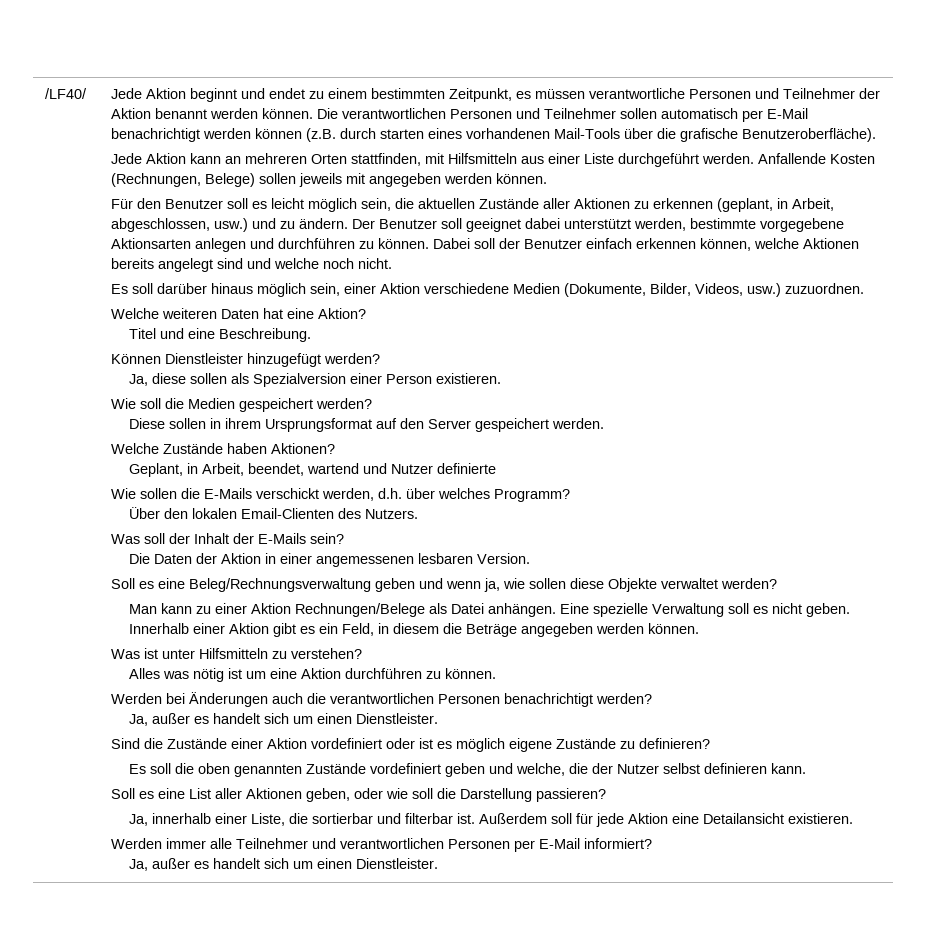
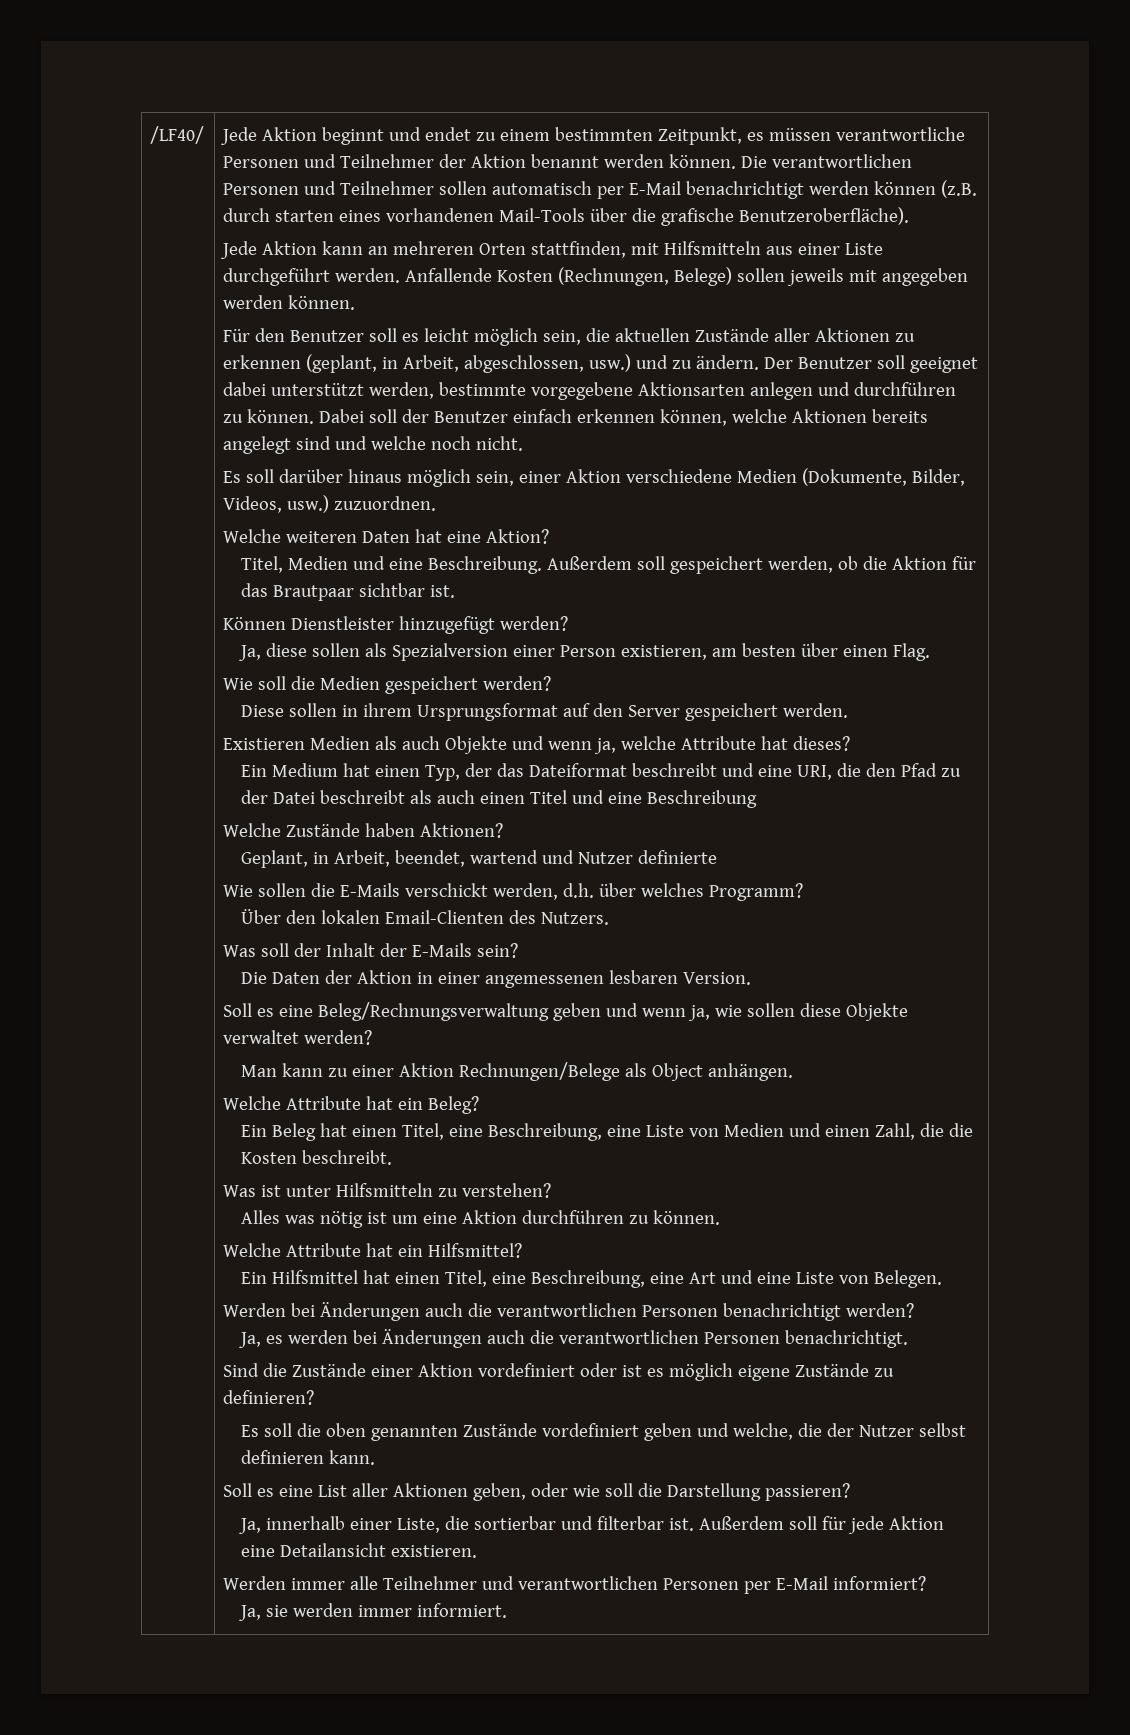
- Titel und eine Beschreibung.
+ Titel, Medien und eine Beschreibung. Außerdem soll gespeichert werden, ob die Aktion für das Brautpaar sichtbar ist.
- Ja, diese sollen als Spezialversion einer Person existieren.
+ Ja, diese sollen als Spezialversion einer Person existieren, am besten über einen Flag.
+ Existieren Medien als auch Objekte und wenn ja, welche Attribute hat dieses?
+ Ein Medium hat einen Typ, der das Dateiformat beschreibt und eine URI, die den Pfad zu der Datei beschreibt als auch einen Titel und eine Beschreibung
- Man kann zu einer Aktion Rechnungen/Belege als Datei anhängen. Eine spezielle Verwaltung soll es nicht geben. Innerhalb einer Aktion gibt es ein Feld, in diesem die Beträge angegeben werden können.
+ Man kann zu einer Aktion Rechnungen/Belege als Object anhängen.
+ Welche Attribute hat ein Beleg?
+ Ein Beleg hat einen Titel, eine Beschreibung, eine Liste von Medien und einen Zahl, die die Kosten beschreibt.
+ Welche Attribute hat ein Hilfsmittel?
+ Ein Hilfsmittel hat einen Titel, eine Beschreibung, eine Art und eine Liste von Belegen.
  Werden bei Änderungen auch die verantwortlichen Personen benachrichtigt werden?
- Ja, außer es handelt sich um einen Dienstleister.
+ Ja, es werden bei Änderungen auch die verantwortlichen Personen benachrichtigt.
  Werden immer alle Teilnehmer und verantwortlichen Personen per E-Mail informiert?
- Ja, außer es handelt sich um einen Dienstleister.
+ Ja, sie werden immer informiert.

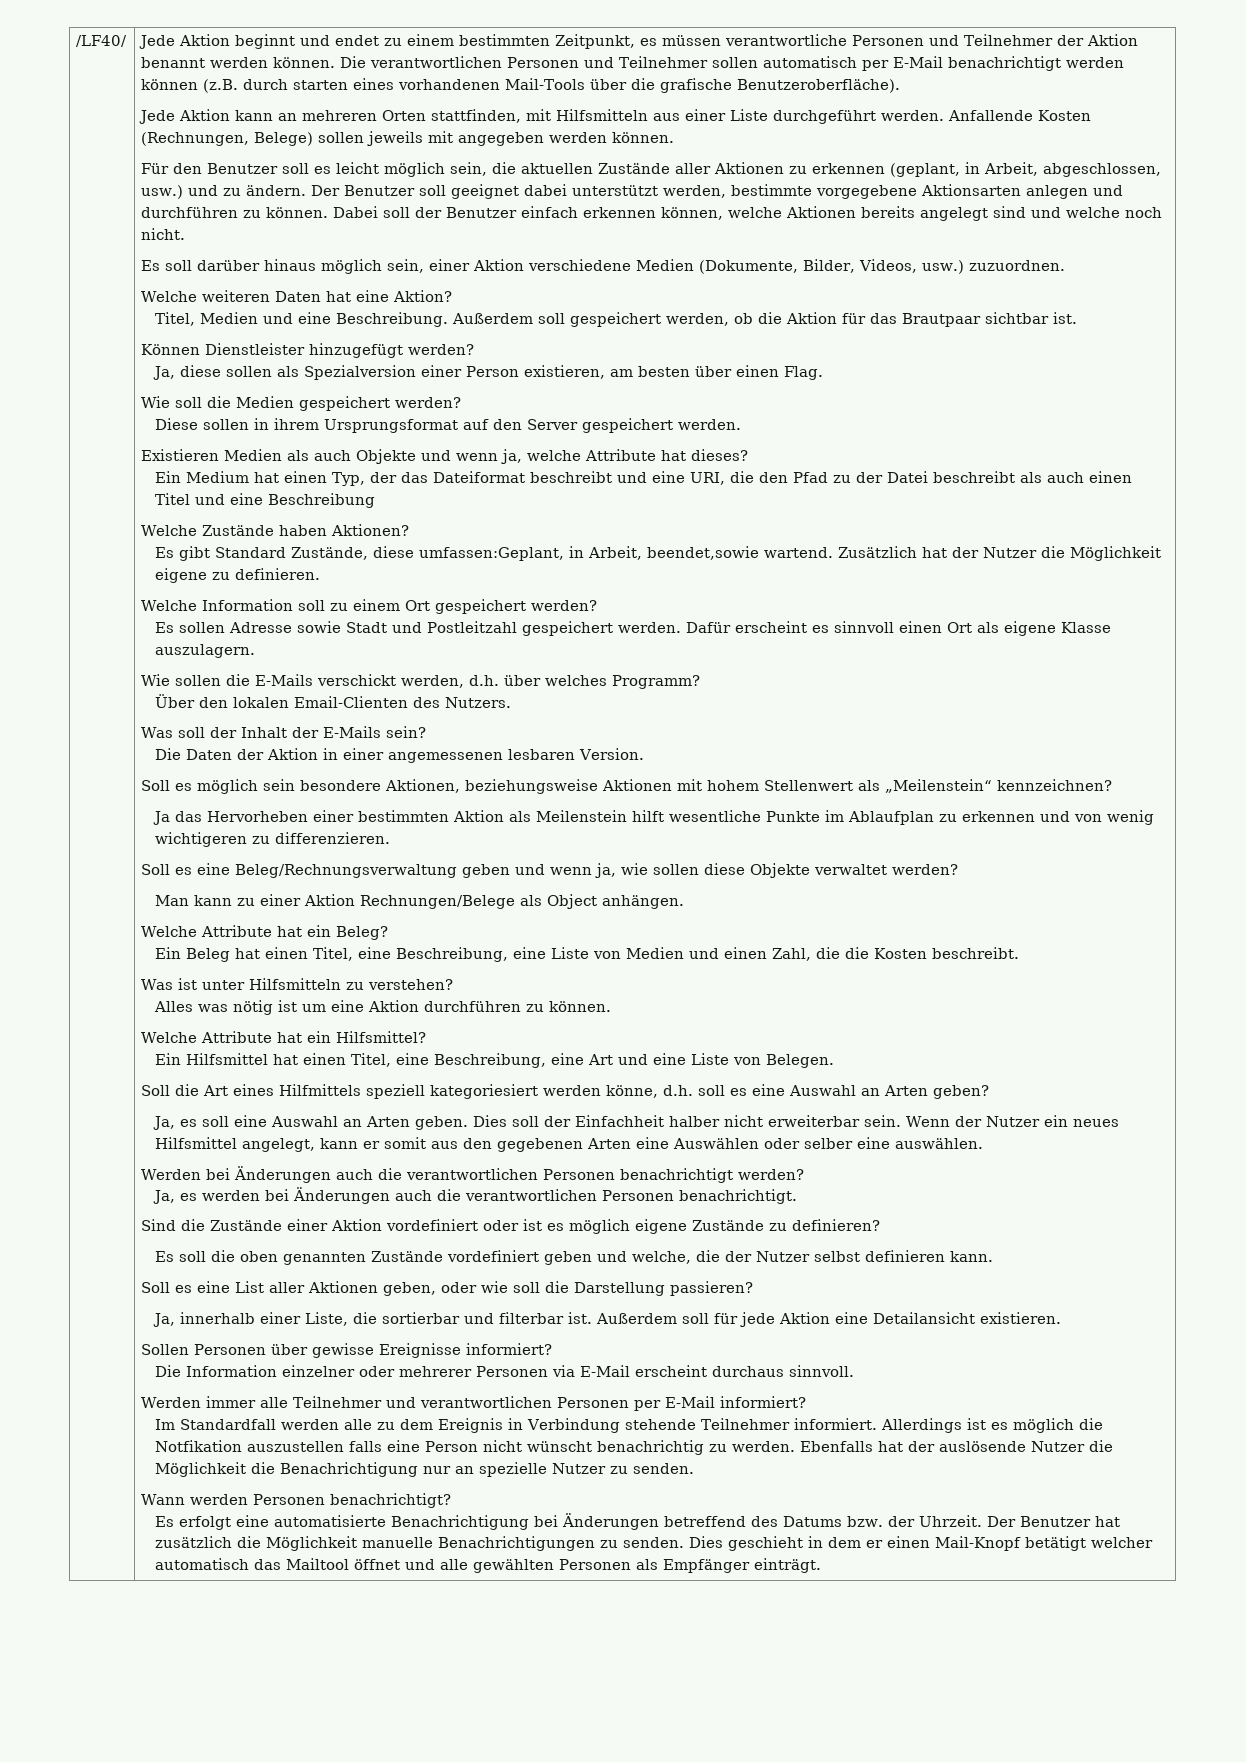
- Geplant, in Arbeit, beendet, wartend und Nutzer definierte
+ Es gibt Standard Zustände, diese umfassen:Geplant, in Arbeit, beendet,sowie wartend. Zusätzlich hat der Nutzer die Möglichkeit eigene zu definieren.
+ Welche Information soll zu einem Ort gespeichert werden?
+ Es sollen Adresse sowie Stadt und Postleitzahl gespeichert werden. Dafür erscheint es sinnvoll einen Ort als eigene Klasse auszulagern.
+ Soll es möglich sein besondere Aktionen, beziehungsweise Aktionen mit hohem Stellenwert als „Meilenstein“ kennzeichnen?
+ Ja das Hervorheben einer bestimmten Aktion als Meilenstein hilft wesentliche Punkte im Ablaufplan zu erkennen und von wenig wichtigeren zu differenzieren.
+ Soll die Art eines Hilfmittels speziell kategoriesiert werden könne, d.h. soll es eine Auswahl an Arten geben?
+ Ja, es soll eine Auswahl an Arten geben. Dies soll der Einfachheit halber nicht erweiterbar sein. Wenn der Nutzer ein neues Hilfsmittel angelegt, kann er somit aus den gegebenen Arten eine Auswählen oder selber eine auswählen.
+ Sollen Personen über gewisse Ereignisse informiert?
+ Die Information einzelner oder mehrerer Personen via E-Mail erscheint durchaus sinnvoll.
- Ja, sie werden immer informiert.
+ Im Standardfall werden alle zu dem Ereignis in Verbindung stehende Teilnehmer informiert. Allerdings ist es möglich die Notfikation auszustellen falls eine Person nicht wünscht benachrichtig zu werden. Ebenfalls hat der auslösende Nutzer die Möglichkeit die Benachrichtigung nur an spezielle Nutzer zu senden.
+ Wann werden Personen benachrichtigt?
+ Es erfolgt eine automatisierte Benachrichtigung bei Änderungen betreffend des Datums bzw. der Uhrzeit. Der Benutzer hat zusätzlich die Möglichkeit manuelle Benachrichtigungen zu senden. Dies geschieht in dem er einen Mail-Knopf betätigt welcher automatisch das Mailtool öffnet und alle gewählten Personen als Empfänger einträgt.

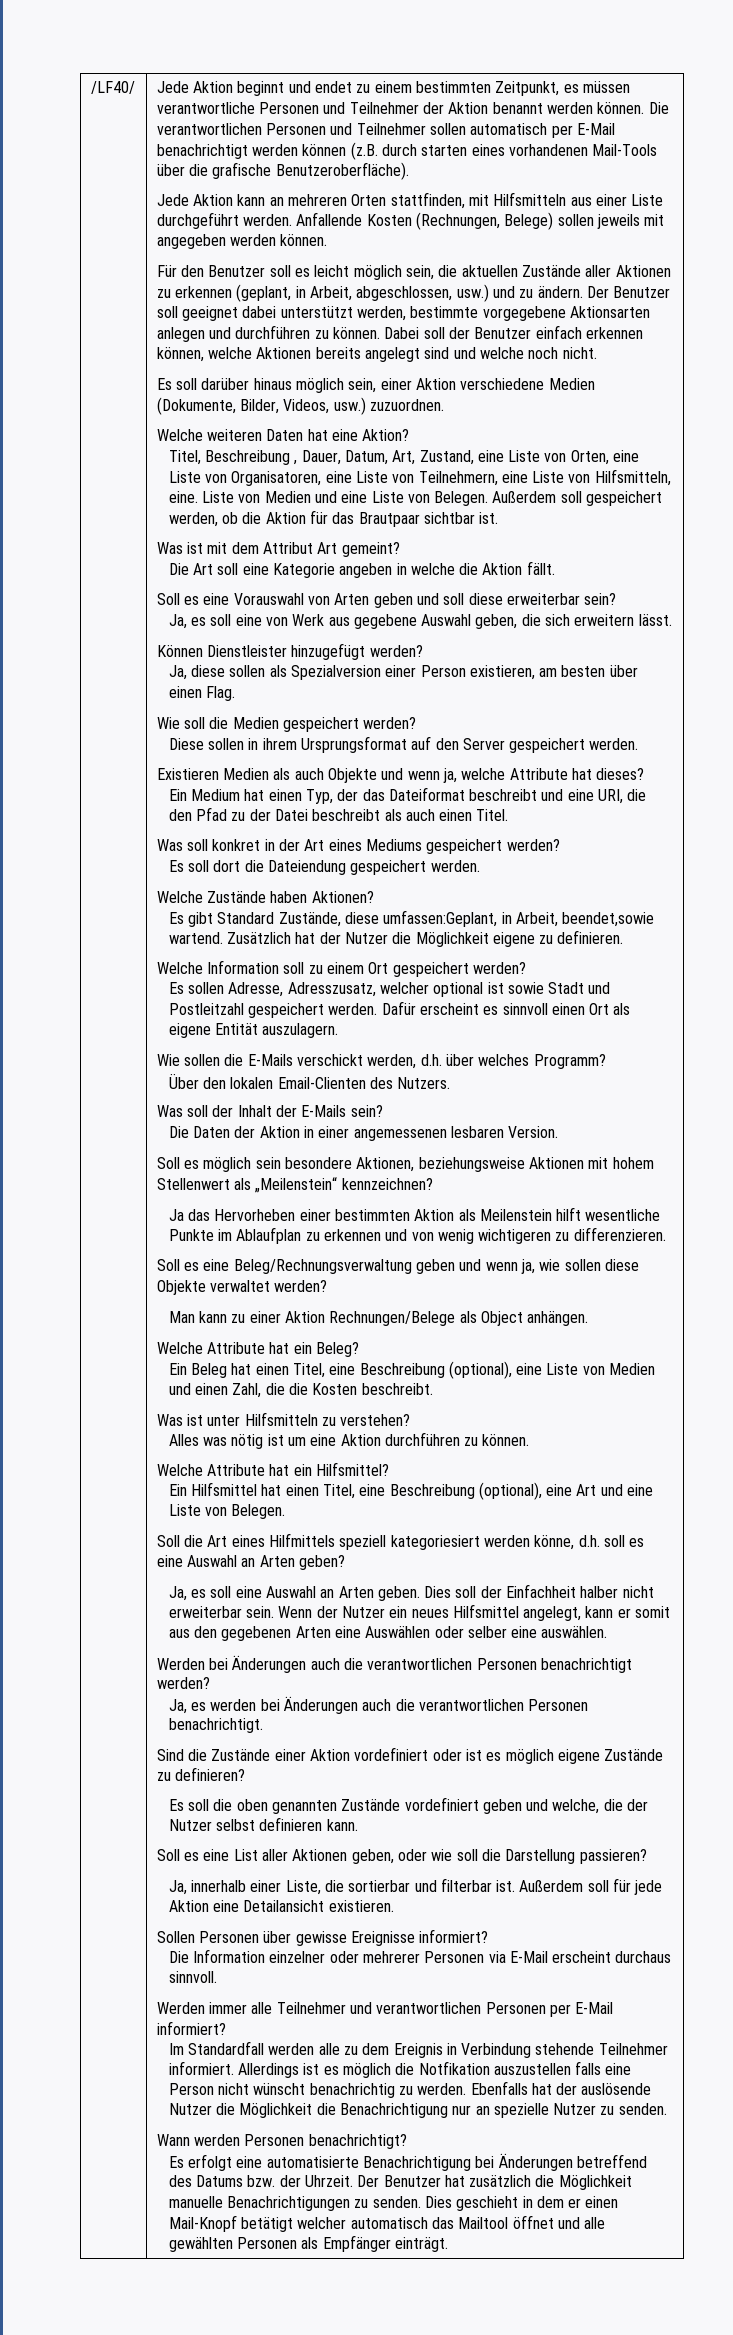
- Titel, Medien und eine Beschreibung.
+ Titel, Beschreibung , Dauer, Datum, Art, Zustand, eine Liste von Orten, eine Liste von Organisatoren, eine Liste von Teilnehmern, eine Liste von Hilfsmitteln, eine. Liste von Medien und eine Liste von Belegen.
+ Was ist mit dem Attribut Art gemeint?
+ Die Art soll eine Kategorie angeben in welche die Aktion fällt.
+ Soll es eine Vorauswahl von Arten geben und soll diese erweiterbar sein?
+ Ja, es soll eine von Werk aus gegebene Auswahl geben, die sich erweitern lässt.
- Ein Medium hat einen Typ, der das Dateiformat beschreibt und eine URI, die den Pfad zu der Datei beschreibt als auch einen Titel und eine Beschreibung
+ Ein Medium hat einen Typ, der das Dateiformat beschreibt und eine URI, die den Pfad zu der Datei beschreibt als auch einen Titel.
+ Was soll konkret in der Art eines Mediums gespeichert werden?
+ Es soll dort die Dateiendung gespeichert werden.
- Es sollen Adresse sowie Stadt und Postleitzahl gespeichert werden.
+ Es sollen Adresse, Adresszusatz, welcher optional ist sowie Stadt und Postleitzahl gespeichert werden.
- Dafür erscheint es sinnvoll einen Ort als eigene Klasse auszulagern.
+ Dafür erscheint es sinnvoll einen Ort als eigene Entität auszulagern.
- Ein Beleg hat einen Titel, eine Beschreibung, eine Liste von Medien und einen Zahl, die die Kosten beschreibt.
+ Ein Beleg hat einen Titel, eine Beschreibung (optional), eine Liste von Medien und einen Zahl, die die Kosten beschreibt.
- Ein Hilfsmittel hat einen Titel, eine Beschreibung, eine Art und eine Liste von Belegen.
+ Ein Hilfsmittel hat einen Titel, eine Beschreibung (optional), eine Art und eine Liste von Belegen.

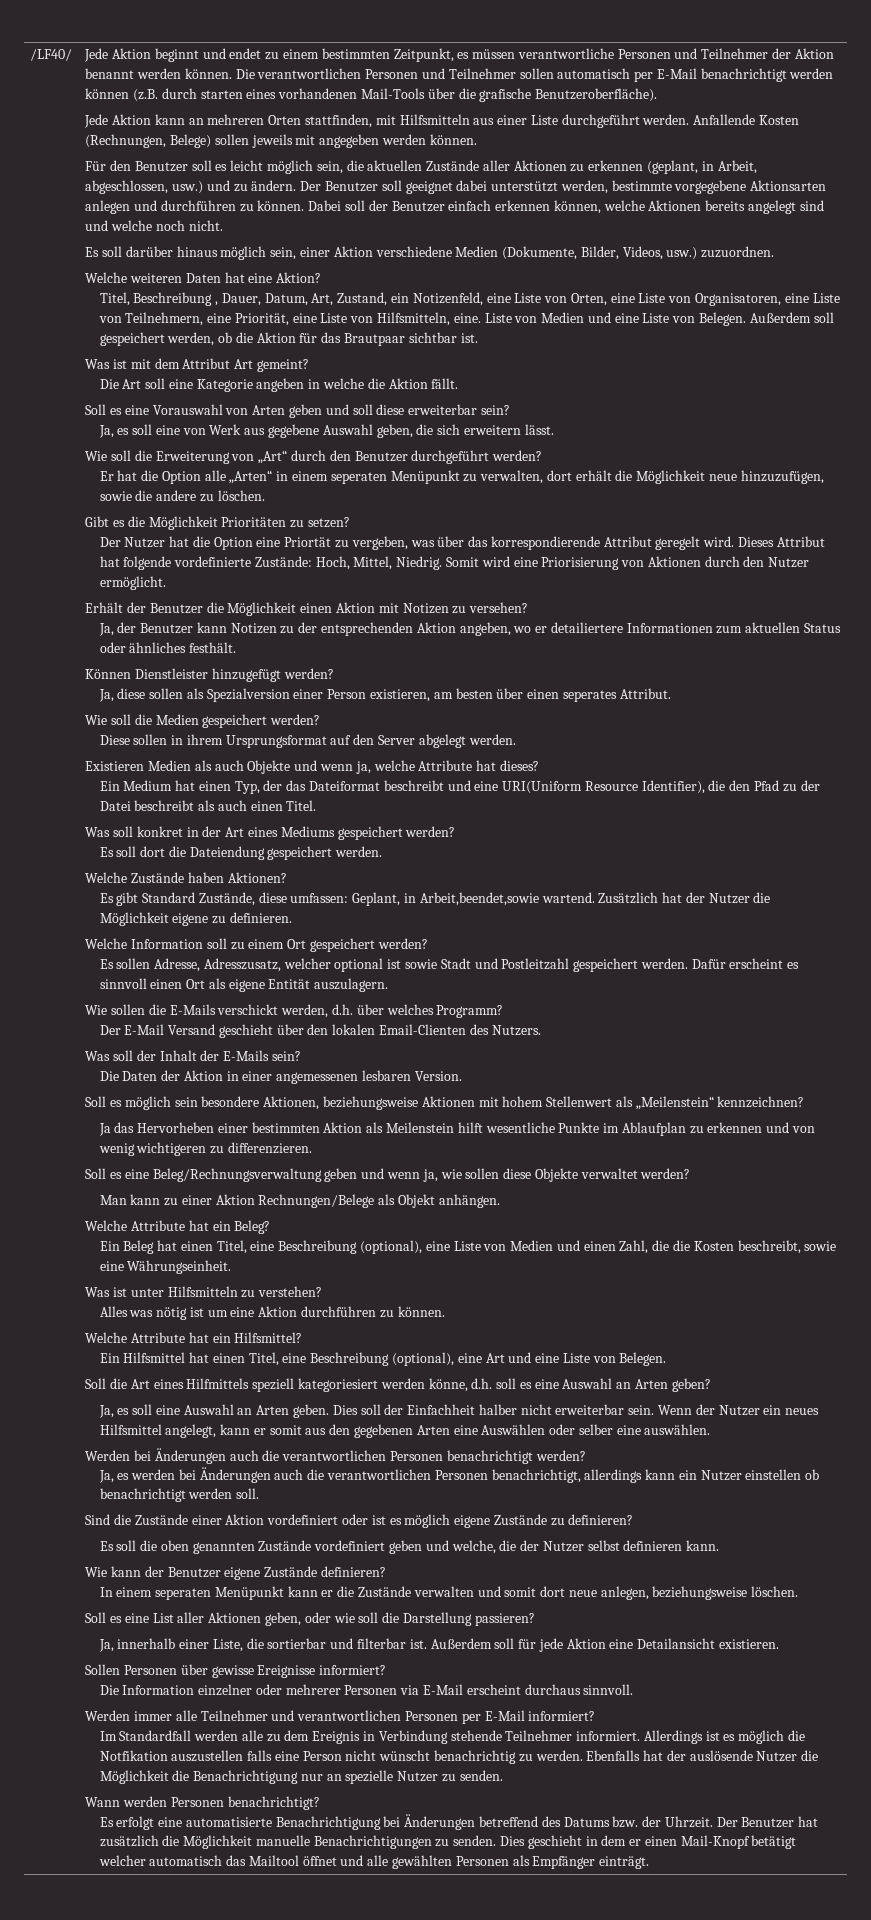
- Titel, Beschreibung , Dauer, Datum, Art, Zustand, eine Liste von Orten, eine Liste von Organisatoren, eine Liste von Teilnehmern, eine Liste von Hilfsmitteln, eine.
+ Titel, Beschreibung , Dauer, Datum, Art, Zustand, ein Notizenfeld, eine Liste von Orten, eine Liste von Organisatoren, eine Liste von Teilnehmern, eine Priorität, eine Liste von Hilfsmitteln, eine.
+ Wie soll die Erweiterung von „Art“ durch den Benutzer durchgeführt werden?
+ Er hat die Option alle „Arten“ in einem seperaten Menüpunkt zu verwalten, dort erhält die Möglichkeit neue hinzuzufügen, sowie die andere zu löschen.
+ Gibt es die Möglichkeit Prioritäten zu setzen?
+ Der Nutzer hat die Option eine Priortät zu vergeben, was über das korrespondierende Attribut geregelt wird. Dieses Attribut hat folgende vordefinierte Zustände: Hoch, Mittel, Niedrig. Somit wird eine Priorisierung von Aktionen durch den Nutzer ermöglicht.
+ Erhält der Benutzer die Möglichkeit einen Aktion mit Notizen zu versehen?
+ Ja, der Benutzer kann Notizen zu der entsprechenden Aktion angeben, wo er detailiertere Informationen zum aktuellen Status oder ähnliches festhält.
- Ja, diese sollen als Spezialversion einer Person existieren, am besten über einen Flag.
+ Ja, diese sollen als Spezialversion einer Person existieren, am besten über einen seperates Attribut.
- Diese sollen in ihrem Ursprungsformat auf den Server gespeichert werden.
+ Diese sollen in ihrem Ursprungsformat auf den Server abgelegt werden.
- Ein Medium hat einen Typ, der das Dateiformat beschreibt und eine URI, die den Pfad zu der Datei beschreibt als auch einen Titel.
+ Ein Medium hat einen Typ, der das Dateiformat beschreibt und eine URI(Uniform Resource Identifier), die den Pfad zu der Datei beschreibt als auch einen Titel.
- Es gibt Standard Zustände, diese umfassen:Geplant, in Arbeit, beendet,sowie wartend.
+ Es gibt Standard Zustände, diese umfassen: Geplant, in Arbeit,beendet,sowie wartend.
- Über den lokalen Email-Clienten des Nutzers.
+ Der E-Mail Versand geschieht über den lokalen Email-Clienten des Nutzers.
- Man kann zu einer Aktion Rechnungen/Belege als Object anhängen.
+ Man kann zu einer Aktion Rechnungen/Belege als Objekt anhängen.
- Ein Beleg hat einen Titel, eine Beschreibung (optional), eine Liste von Medien und einen Zahl, die die Kosten beschreibt.
+ Ein Beleg hat einen Titel, eine Beschreibung (optional), eine Liste von Medien und einen Zahl, die die Kosten beschreibt, sowie eine Währungseinheit.
- Ja, es werden bei Änderungen auch die verantwortlichen Personen benachrichtigt.
+ Ja, es werden bei Änderungen auch die verantwortlichen Personen benachrichtigt, allerdings kann ein Nutzer einstellen ob benachrichtigt werden soll.
+ Wie kann der Benutzer eigene Zustände definieren?
+ In einem seperaten Menüpunkt kann er die Zustände verwalten und somit dort neue anlegen, beziehungsweise löschen.

